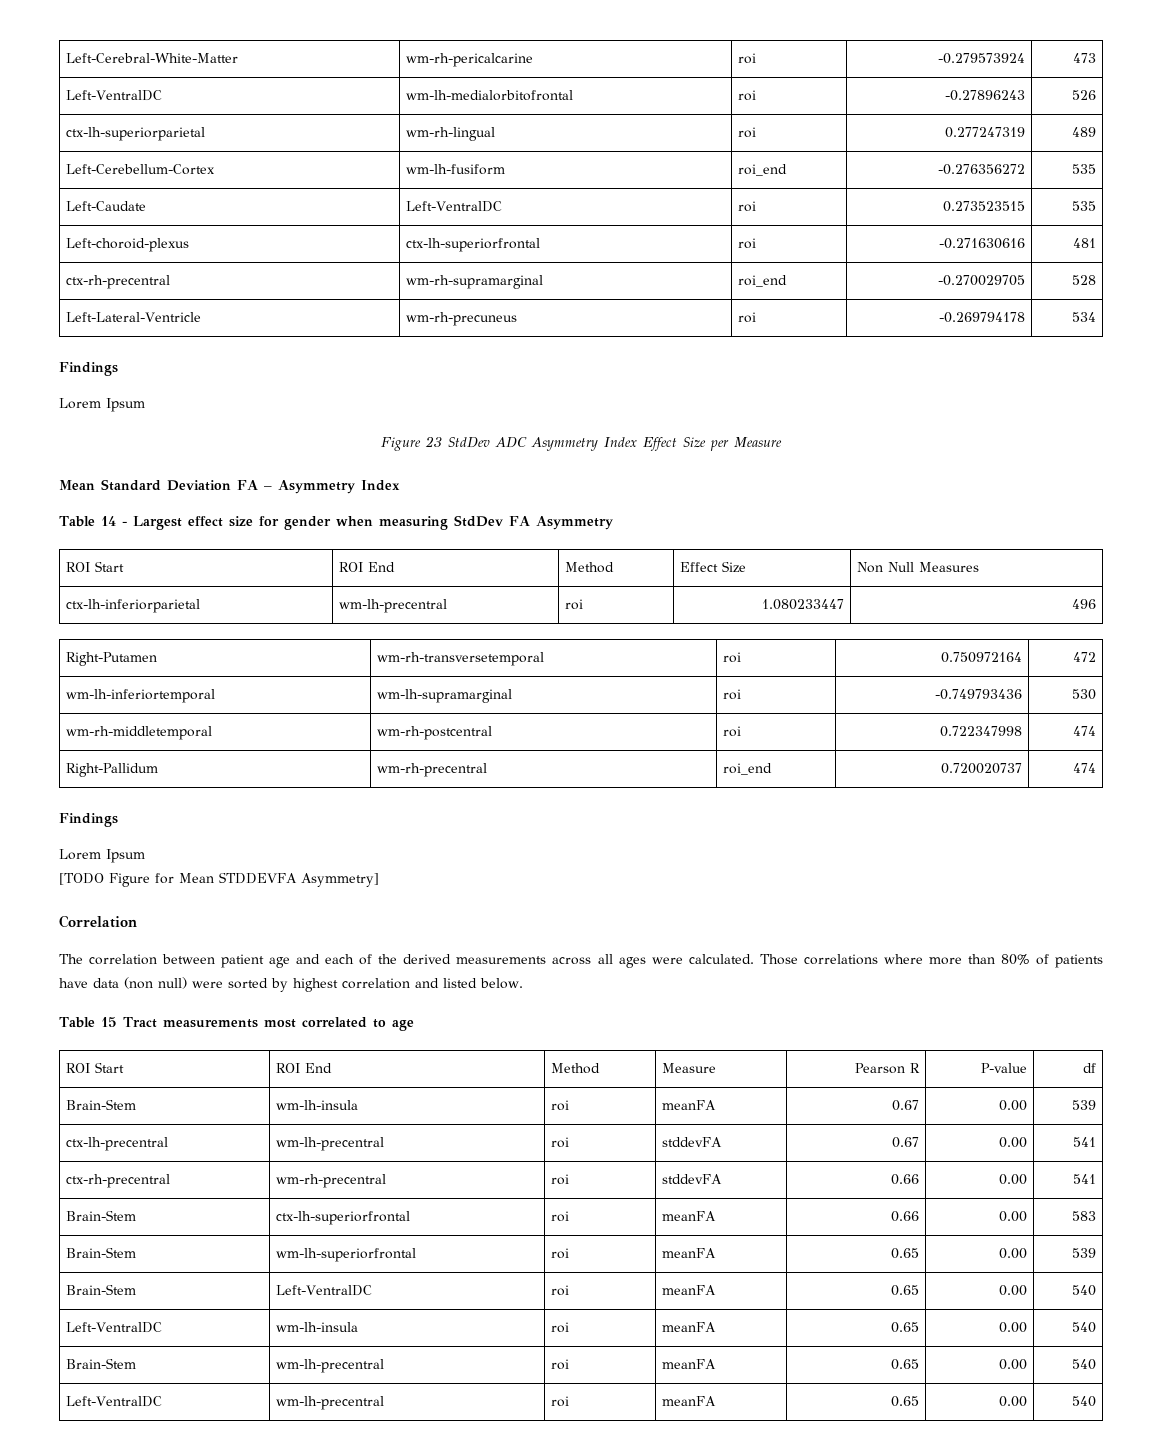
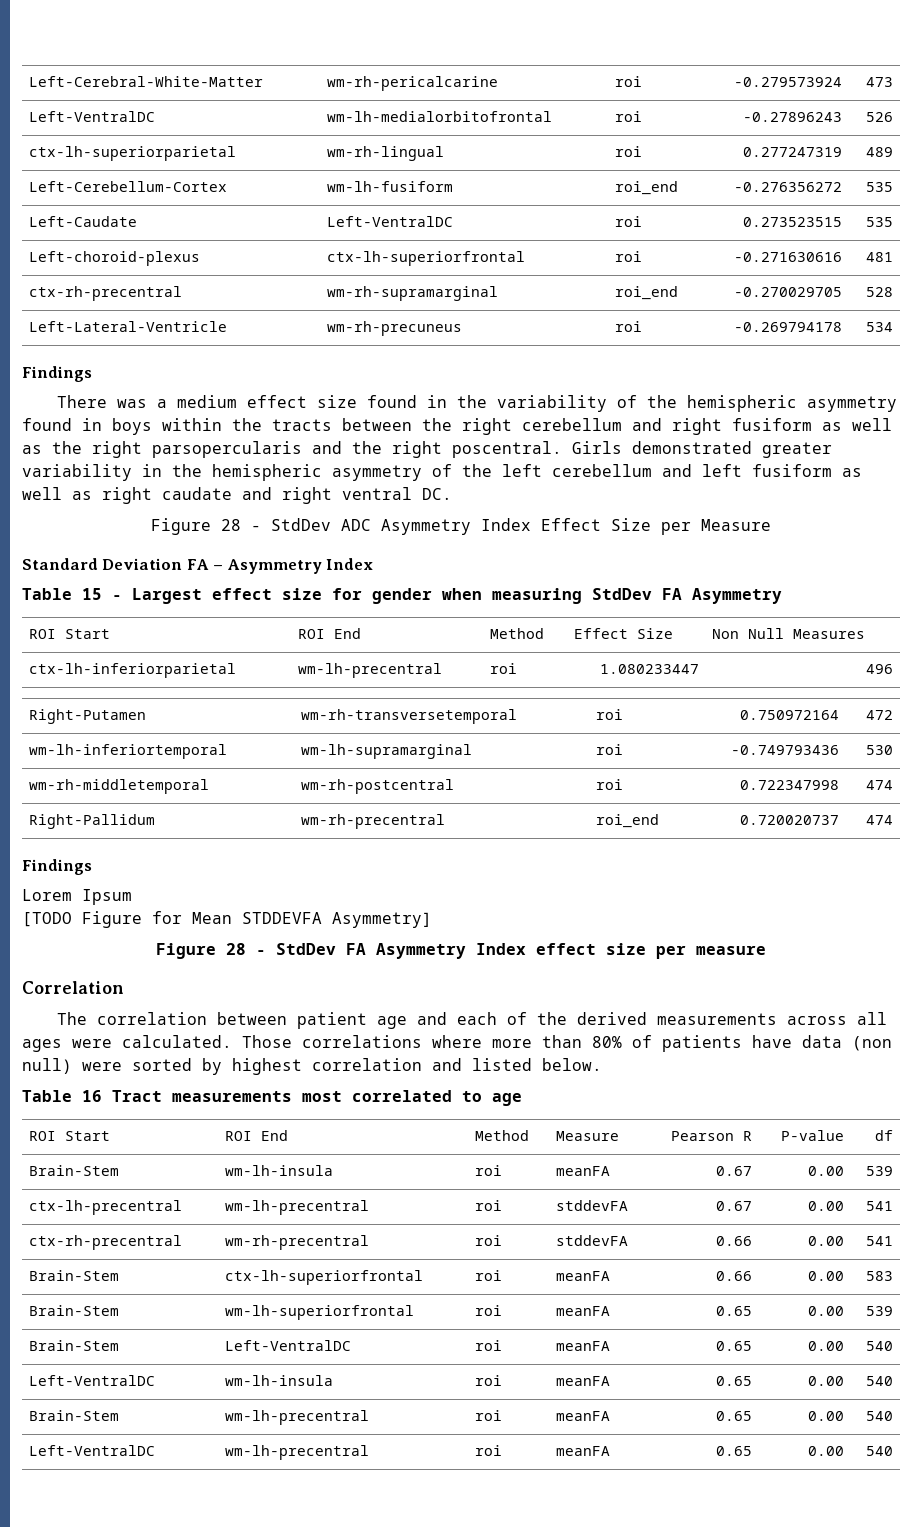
  Left-Lateral-Ventricle | wm-rh-precuneus | roi | -0.269794178 | 534
  Findings
- Lorem Ipsum
- Figure 23 StdDev ADC Asymmetry Index Effect Size per Measure
+ There was a medium effect size found in the variability of the hemispheric asymmetry found in boys within the tracts between the right cerebellum and right fusiform as well as the right parsopercularis and the right poscentral. Girls demonstrated greater variability in the hemispheric asymmetry of the left cerebellum and left fusiform as well as right caudate and right ventral DC.
+ Figure 28 - StdDev ADC Asymmetry Index Effect Size per Measure
- Mean Standard Deviation FA – Asymmetry Index
+ Standard Deviation FA – Asymmetry Index
- Table 14 - Largest effect size for gender when measuring StdDev FA Asymmetry
+ Table 15 - Largest effect size for gender when measuring StdDev FA Asymmetry
+ Figure 28 - StdDev FA Asymmetry Index effect size per measure
- Table 15 Tract measurements most correlated to age
+ Table 16 Tract measurements most correlated to age

